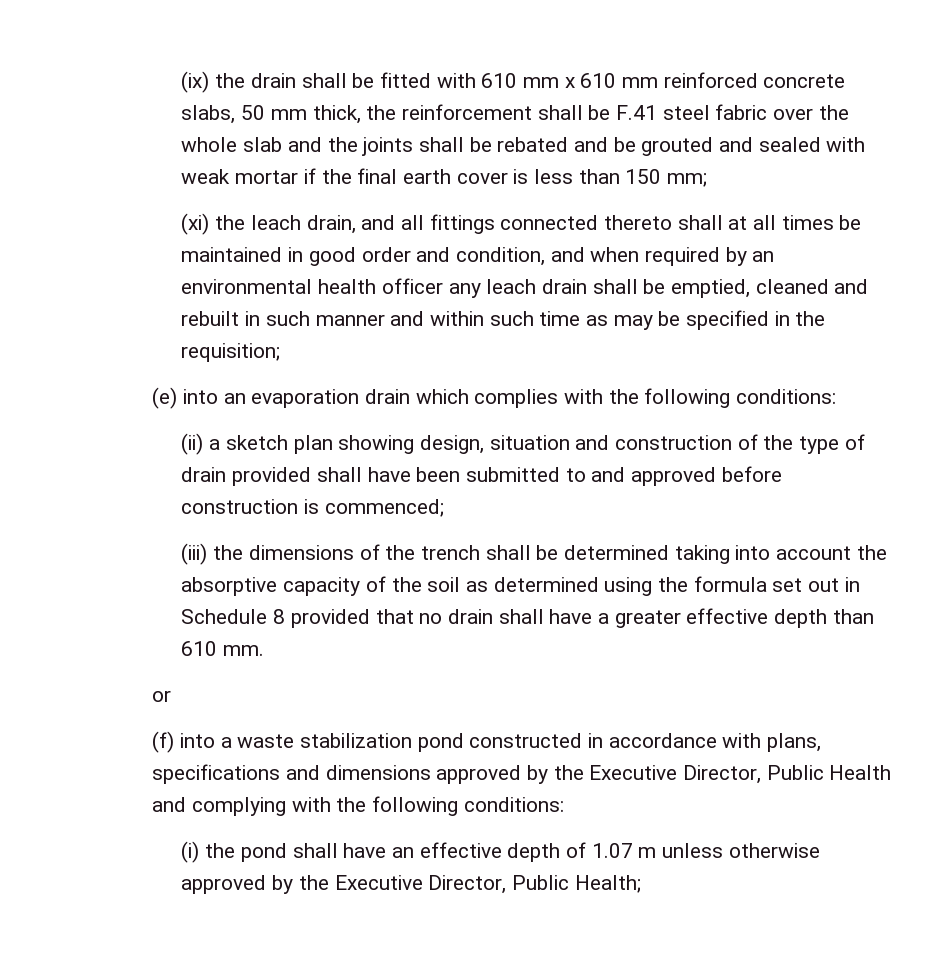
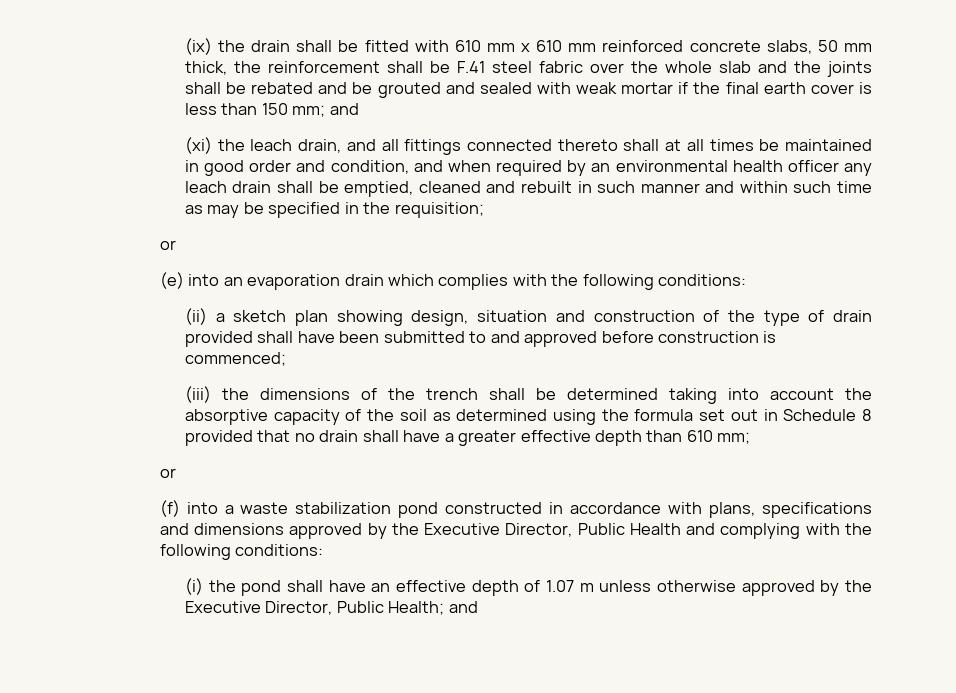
- (ix) the drain shall be fitted with 610 mm x 610 mm reinforced concrete slabs, 50 mm thick, the reinforcement shall be F.41 steel fabric over the whole slab and the joints shall be rebated and be grouted and sealed with weak mortar if the final earth cover is less than 150 mm;
+ (ix) the drain shall be fitted with 610 mm x 610 mm reinforced concrete slabs, 50 mm thick, the reinforcement shall be F.41 steel fabric over the whole slab and the joints shall be rebated and be grouted and sealed with weak mortar if the final earth cover is less than 150 mm; and
  (xi) the leach drain, and all fittings connected thereto shall at all times be maintained in good order and condition, and when required by an environmental health officer any leach drain shall be emptied, cleaned and rebuilt in such manner and within such time as may be specified in the requisition;
+ or
- (iii) the dimensions of the trench shall be determined taking into account the absorptive capacity of the soil as determined using the formula set out in Schedule 8 provided that no drain shall have a greater effective depth than 610 mm.
+ (iii) the dimensions of the trench shall be determined taking into account the absorptive capacity of the soil as determined using the formula set out in Schedule 8 provided that no drain shall have a greater effective depth than 610 mm;
- (i) the pond shall have an effective depth of 1.07 m unless otherwise approved by the Executive Director, Public Health;
+ (i) the pond shall have an effective depth of 1.07 m unless otherwise approved by the Executive Director, Public Health; and

